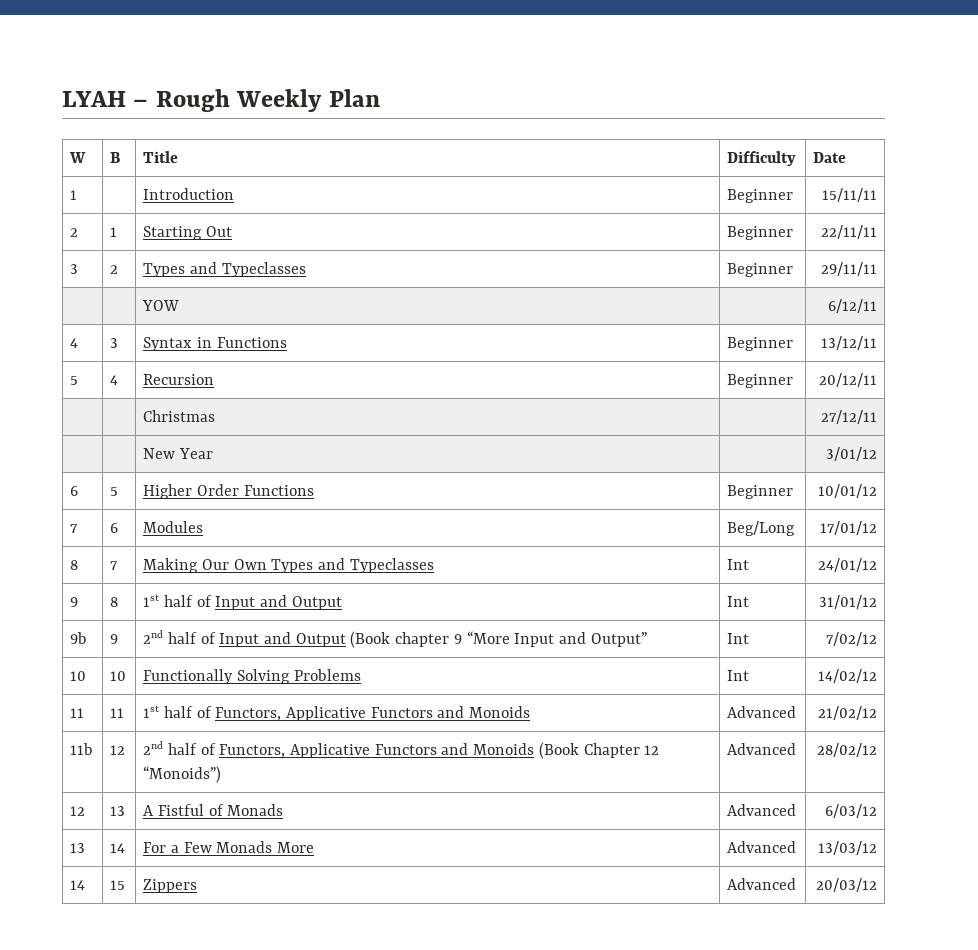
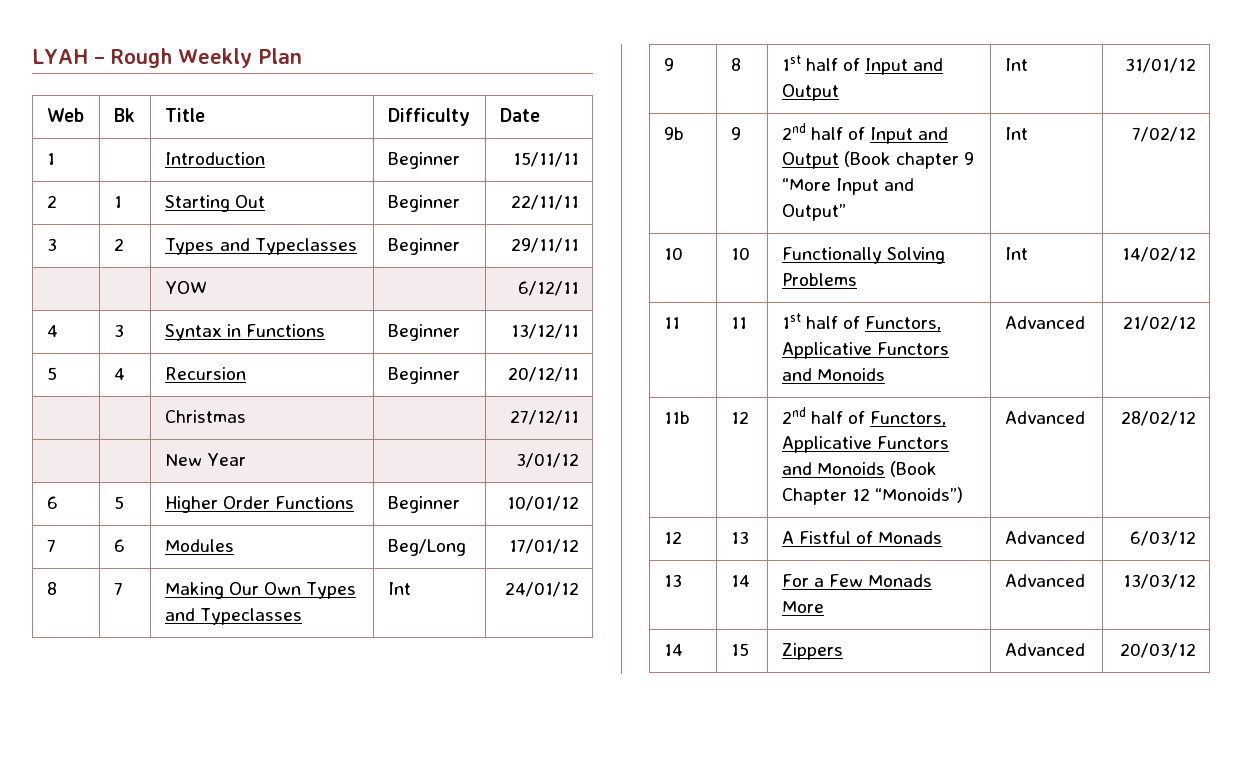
- W | B | Title | Difficulty | Date
+ Web | Bk | Title | Difficulty | Date

